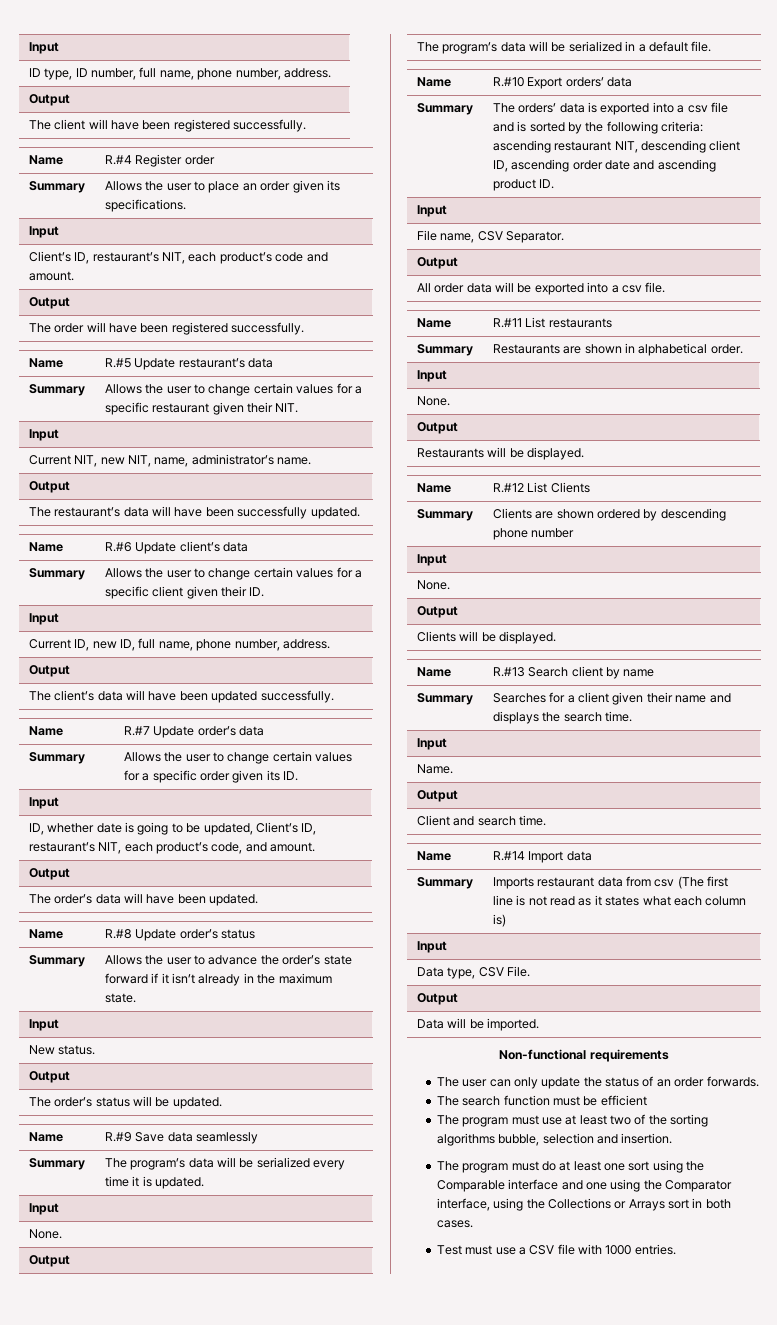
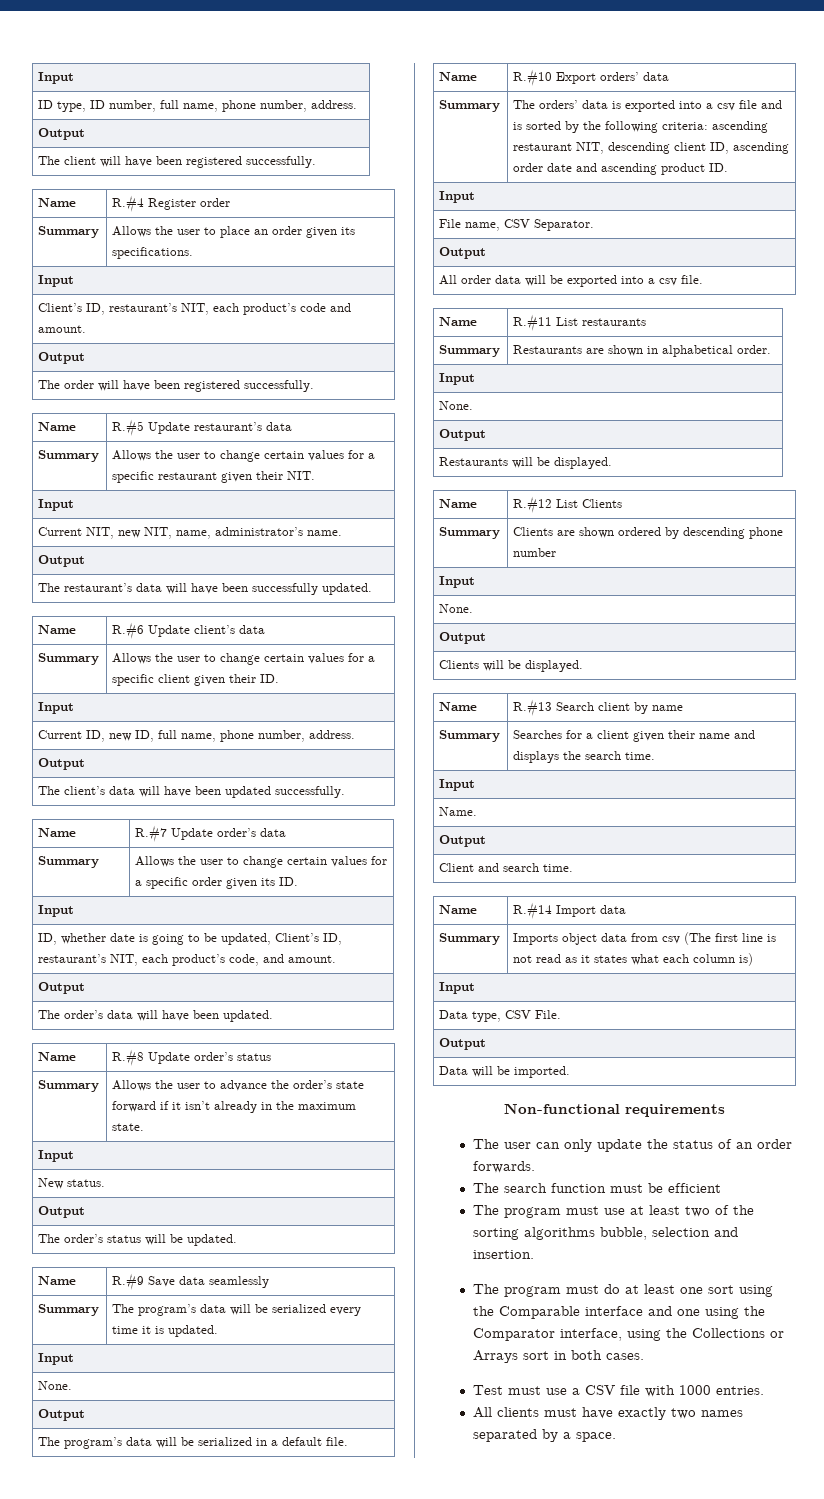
- Summary | Imports restaurant data from csv (The first line is not read as it states what each column is)
+ Summary | Imports object data from csv (The first line is not read as it states what each column is)
+ All clients must have exactly two names separated by a space.

